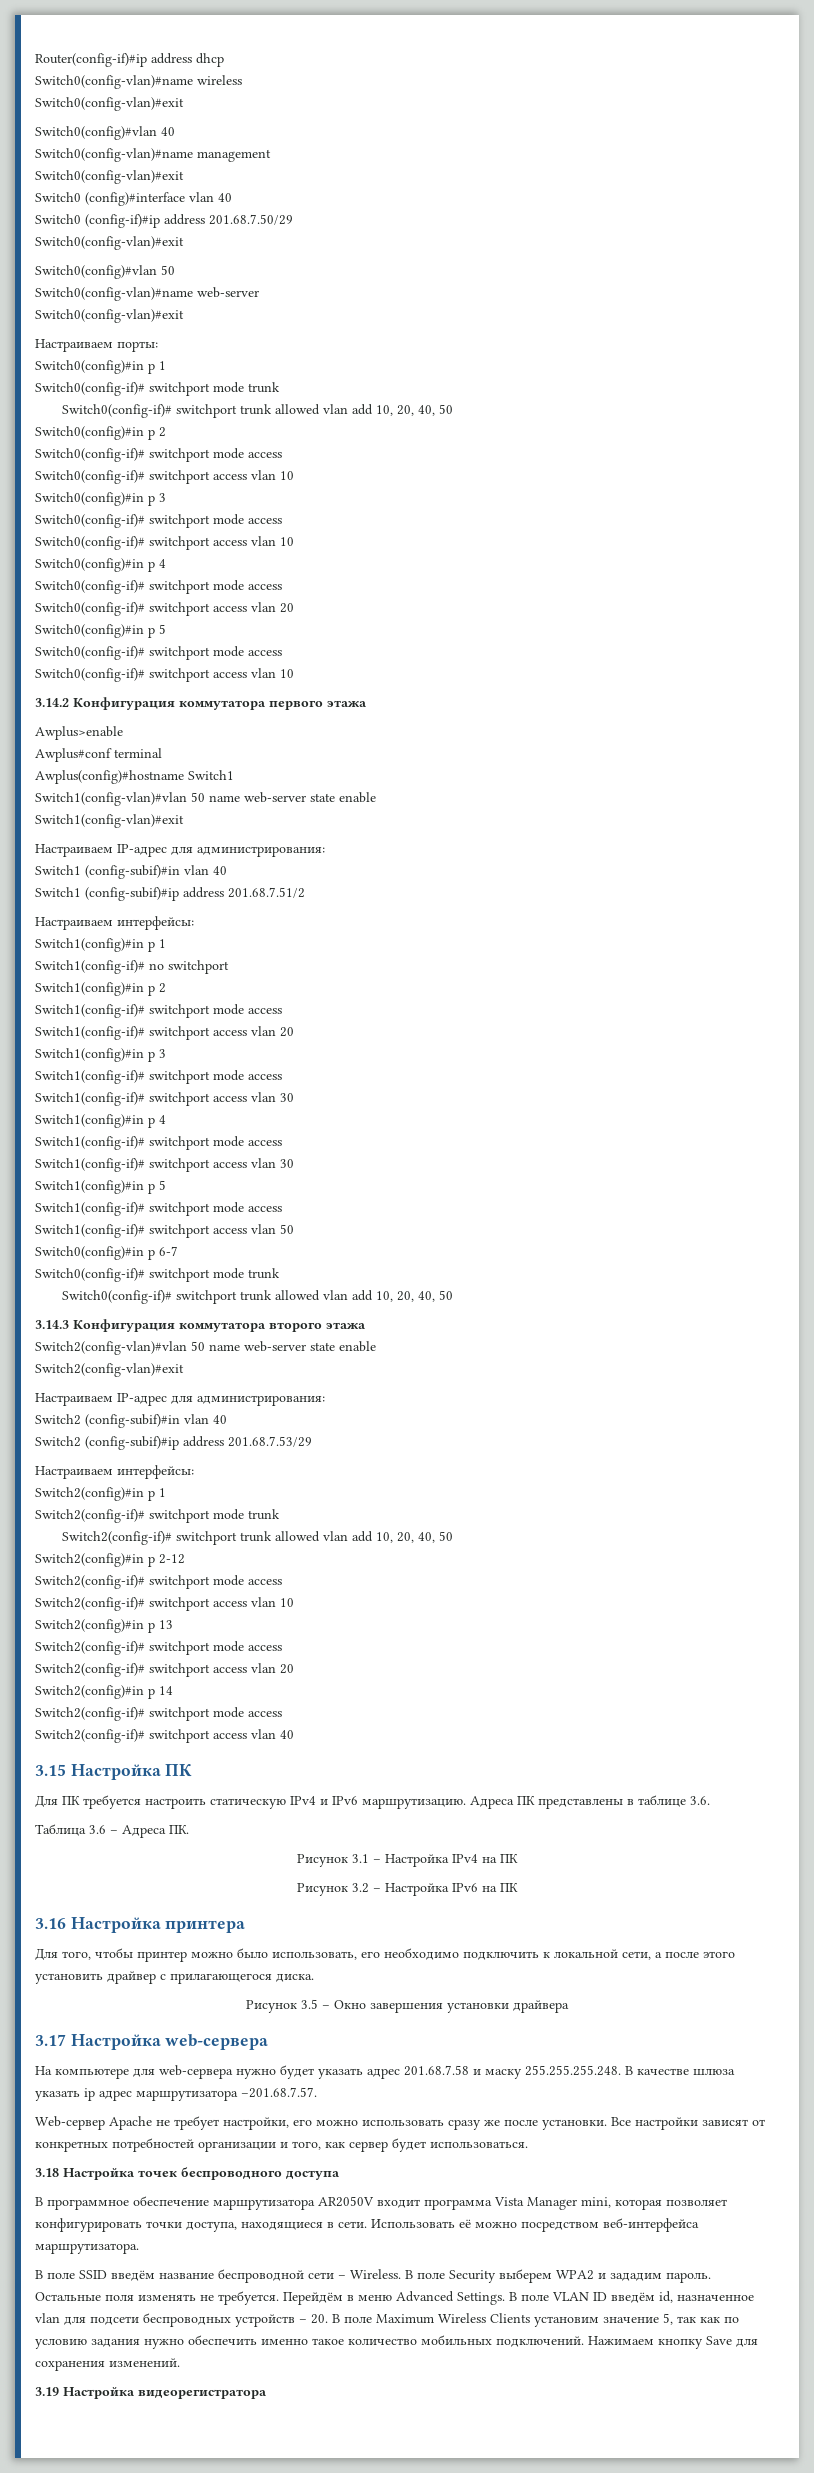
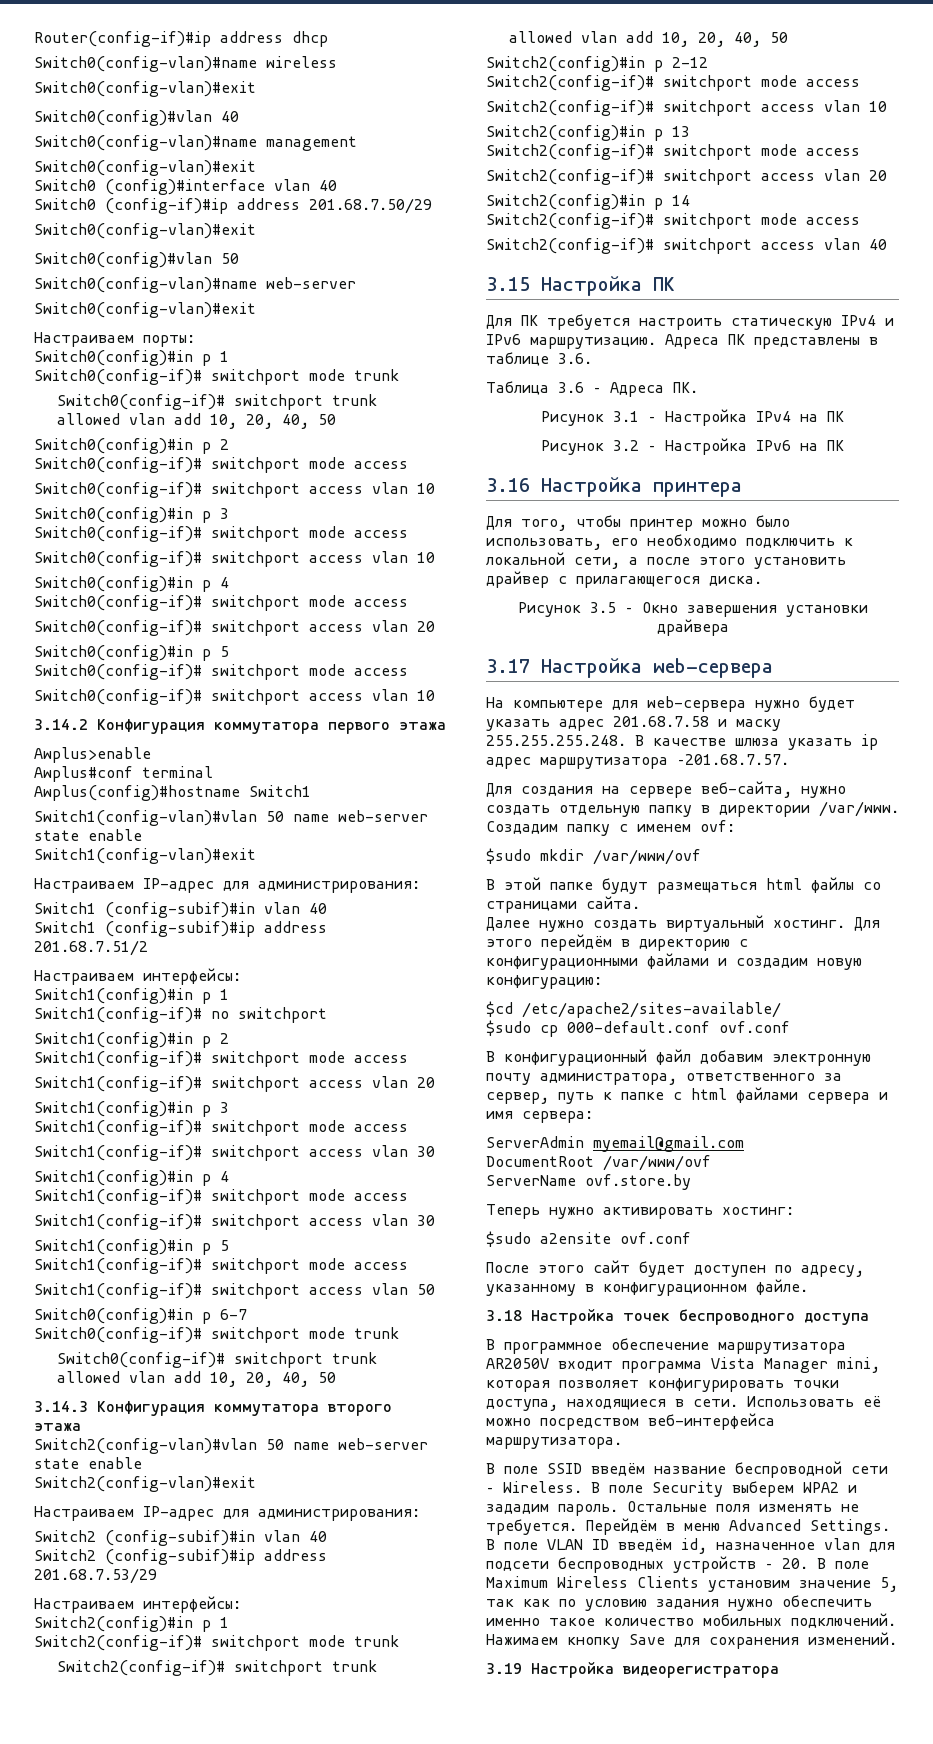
- Web-сервер Apache не требует настройки, его можно использовать сразу же после установки. Все настройки зависят от конкретных потребностей организации и того, как сервер будет использоваться.
+ Для создания на сервере веб-сайта, нужно создать отдельную папку в директории /var/www. Создадим папку с именем ovf:
+ $sudo mkdir /var/www/ovf
+ В этой папке будут размещаться html файлы со страницами сайта.
+ Далее нужно создать виртуальный хостинг. Для этого перейдём в директорию с конфигурационными файлами и создадим новую конфигурацию:
+ $cd /etc/apache2/sites-available/
+ $sudo cp 000-default.conf ovf.conf
+ В конфигурационный файл добавим электронную почту администратора, ответственного за сервер, путь к папке с html файлами сервера и имя сервера:
+ ServerAdmin myemail@gmail.com
+ DocumentRoot /var/www/ovf
+ ServerName ovf.store.by
+ Теперь нужно активировать хостинг:
+ $sudo a2ensite ovf.conf
+ После этого сайт будет доступен по адресу, указанному в конфигурационном файле.

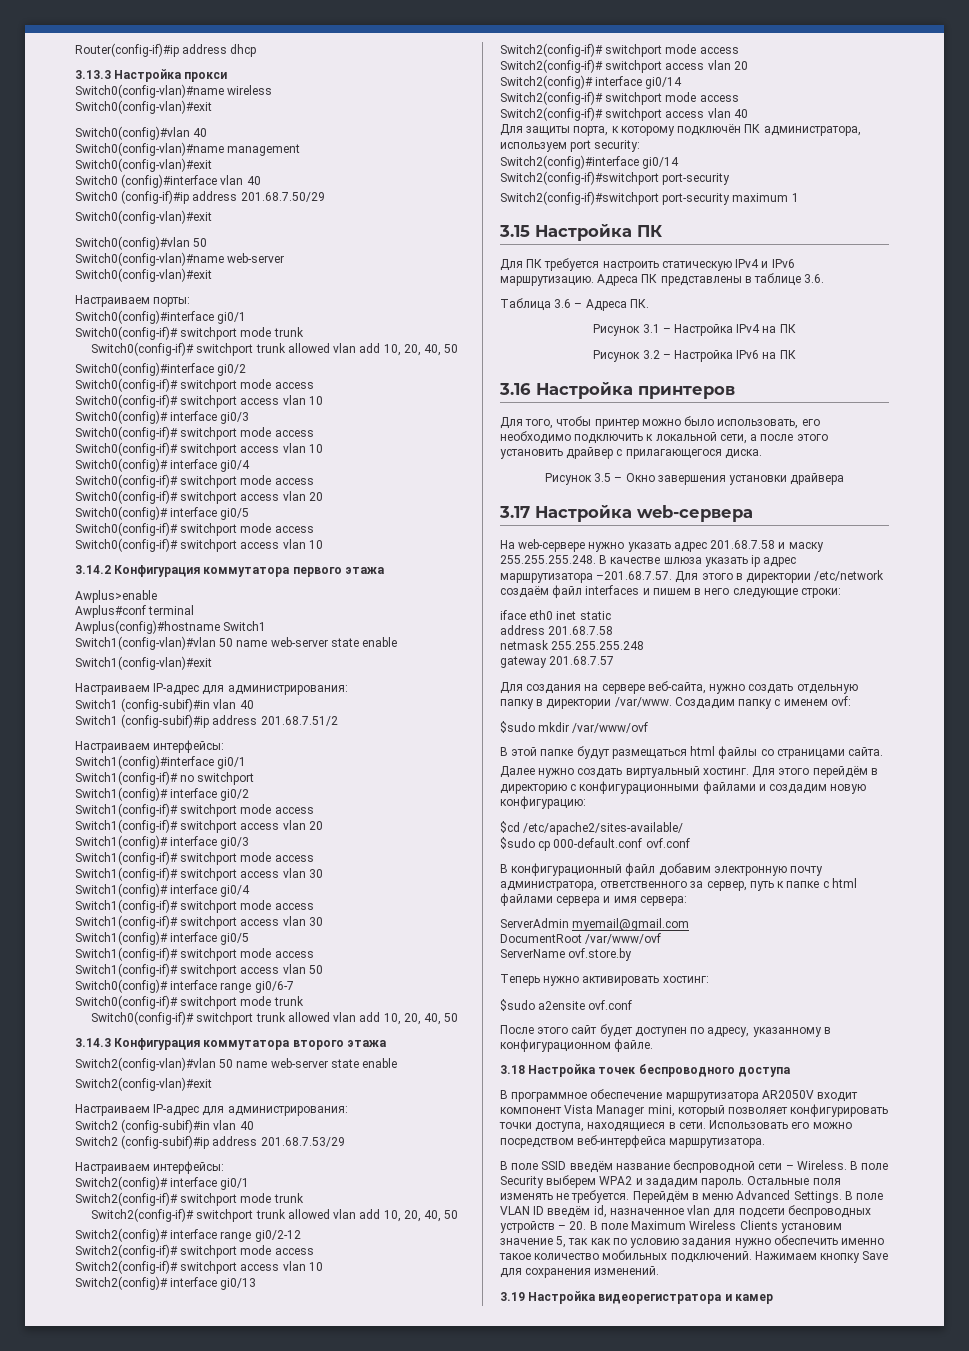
+ 3.13.3 Настройка прокси
- Switch0(config)#in p 1
+ Switch0(config)#interface gi0/1
- Switch0(config)#in p 2
+ Switch0(config)#interface gi0/2
  Switch0(config-if)# switchport mode access
  Switch0(config-if)# switchport access vlan 10
- Switch0(config)#in p 3
+ Switch0(config)# interface gi0/3
  Switch0(config-if)# switchport mode access
  Switch0(config-if)# switchport access vlan 10
- Switch0(config)#in p 4
+ Switch0(config)# interface gi0/4
- Switch0(config)#in p 5
+ Switch0(config)# interface gi0/5
- Switch1(config)#in p 1
+ Switch1(config)#interface gi0/1
- Switch1(config)#in p 2
+ Switch1(config)# interface gi0/2
- Switch1(config)#in p 3
+ Switch1(config)# interface gi0/3
  Switch1(config-if)# switchport mode access
  Switch1(config-if)# switchport access vlan 30
- Switch1(config)#in p 4
+ Switch1(config)# interface gi0/4
  Switch1(config-if)# switchport mode access
  Switch1(config-if)# switchport access vlan 30
- Switch1(config)#in p 5
+ Switch1(config)# interface gi0/5
- Switch0(config)#in p 6-7
+ Switch0(config)# interface range gi0/6-7
- Switch2(config)#in p 1
+ Switch2(config)# interface gi0/1
- Switch2(config)#in p 2-12
+ Switch2(config)# interface range gi0/2-12
- Switch2(config)#in p 13
+ Switch2(config)# interface gi0/13
- Switch2(config)#in p 14
+ Switch2(config)# interface gi0/14
+ Для защиты порта, к которому подключён ПК администратора, используем port security:
+ Switch2(config)#interface gi0/14
+ Switch2(config-if)#switchport port-security
+ Switch2(config-if)#switchport port-security maximum 1
- 3.16 Настройка принтера
+ 3.16 Настройка принтеров
- На компьютере для web-сервера нужно будет указать адрес 201.68.7.58 и маску 255.255.255.248. В качестве шлюза указать ip адрес маршрутизатора –201.68.7.57.
+ На web-сервере нужно указать адрес 201.68.7.58 и маску 255.255.255.248. В качестве шлюза указать ip адрес маршрутизатора –201.68.7.57. Для этого в директории /etc/network создаём файл interfaces и пишем в него следующие строки:
+ iface eth0 inet static
+ address 201.68.7.58
+ netmask 255.255.255.248
+ gateway 201.68.7.57
- В программное обеспечение маршрутизатора AR2050V входит программа Vista Manager mini, которая позволяет конфигурировать точки доступа, находящиеся в сети.
+ В программное обеспечение маршрутизатора AR2050V входит компонент Vista Manager mini, который позволяет конфигурировать точки доступа, находящиеся в сети.
- Использовать её можно посредством веб-интерфейса маршрутизатора.
+ Использовать его можно посредством веб-интерфейса маршрутизатора.
- 3.19 Настройка видеорегистратора
+ 3.19 Настройка видеорегистратора и камер

